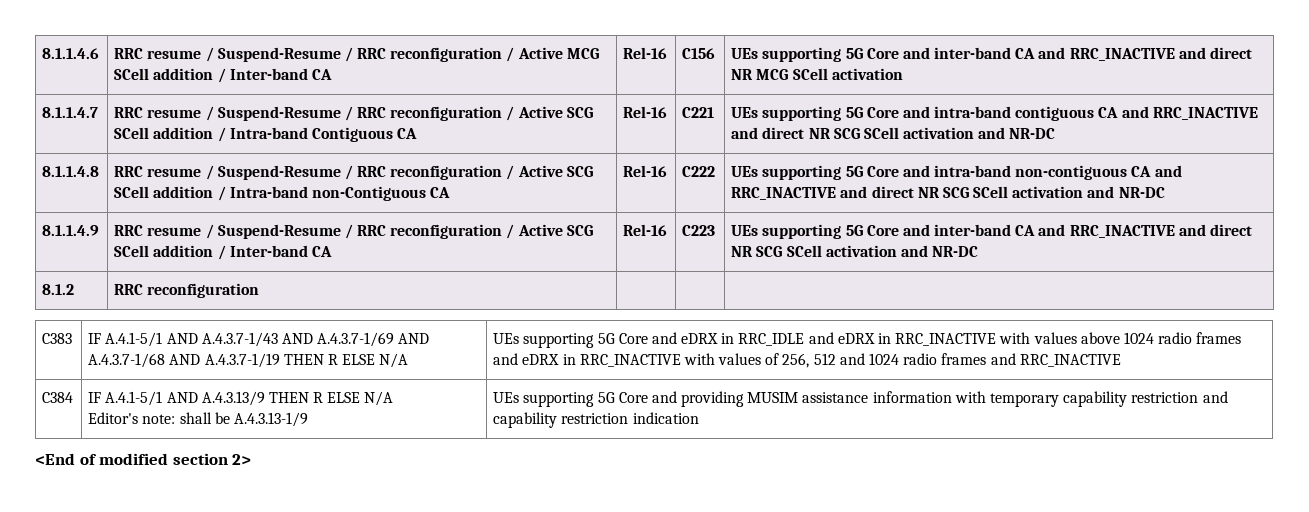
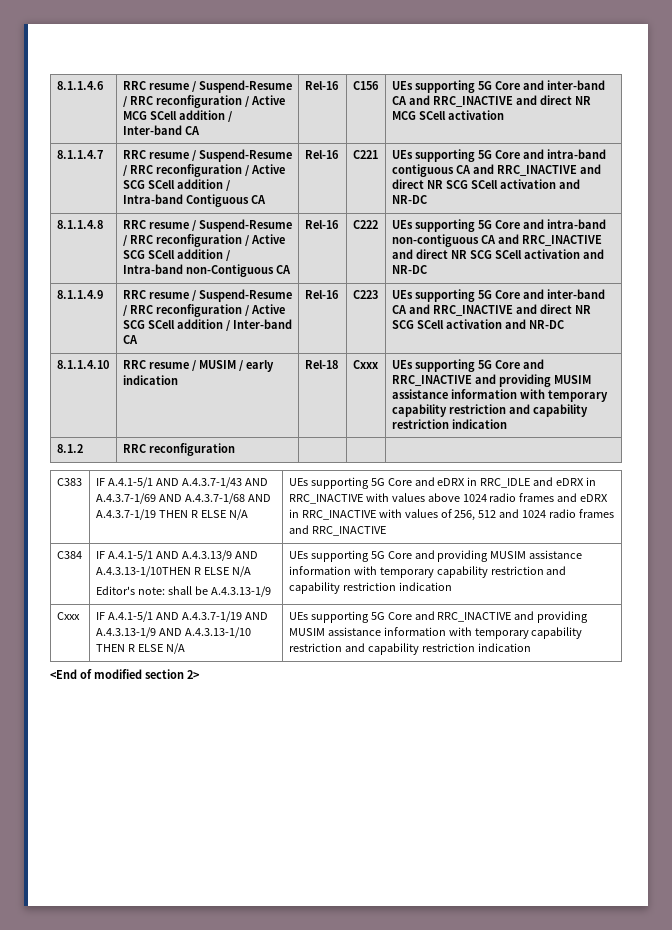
+ 8.1.1.4.10 | RRC resume / MUSIM / early indication | Rel-18 | Cxxx | UEs supporting 5G Core and RRC_INACTIVE and providing MUSIM assistance information with temporary capability restriction and capability restriction indication
- C384 | IF A.4.1-5/1 AND A.4.3.13/9 THEN R ELSE N/A
+ C384 | IF A.4.1-5/1 AND A.4.3.13/9 AND A.4.3.13-1/10THEN R ELSE N/A
+ Cxxx | IF A.4.1-5/1 AND A.4.3.7-1/19 AND A.4.3.13-1/9 AND A.4.3.13-1/10 THEN R ELSE N/A | UEs supporting 5G Core and RRC_INACTIVE and providing MUSIM assistance information with temporary capability restriction and capability restriction indication

